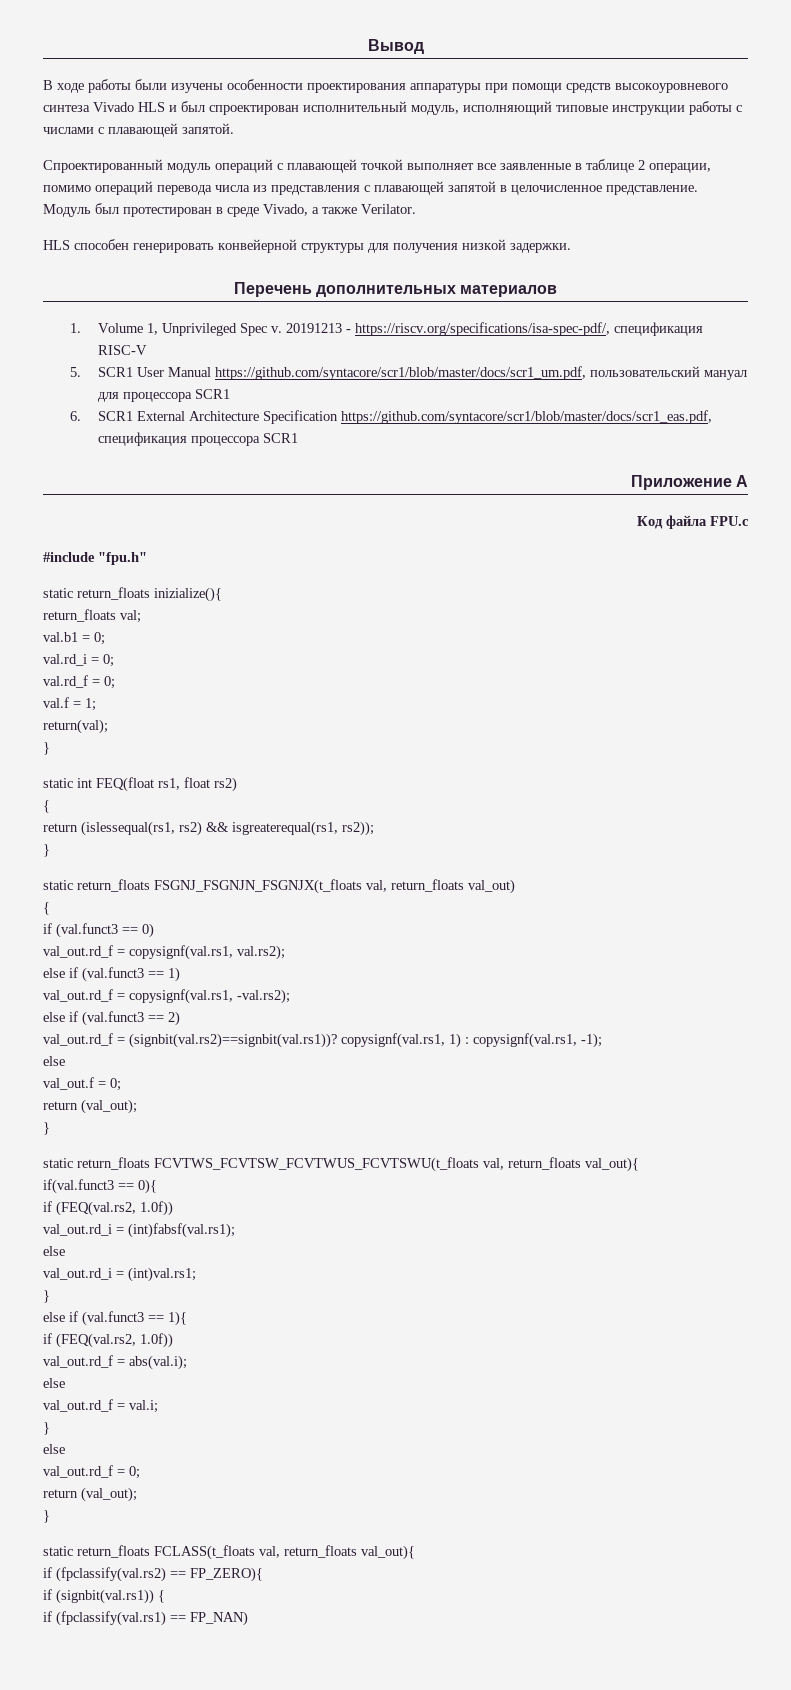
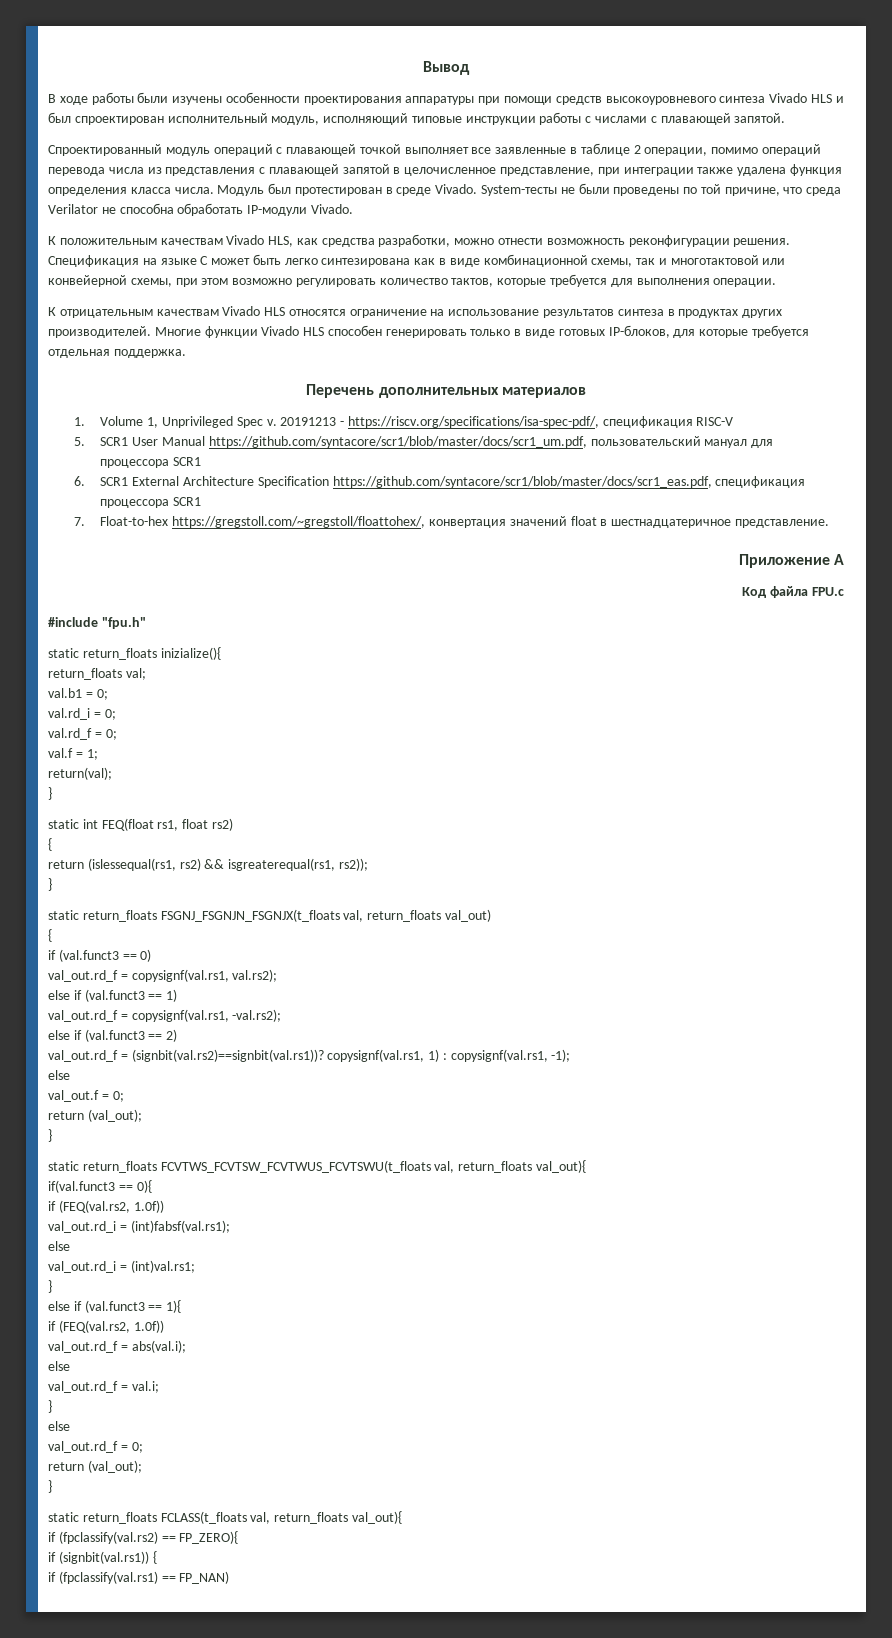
- Спроектированный модуль операций с плавающей точкой выполняет все заявленные в таблице 2 операции, помимо операций перевода числа из представления с плавающей запятой в целочисленное представление.
+ Спроектированный модуль операций с плавающей точкой выполняет все заявленные в таблице 2 операции, помимо операций перевода числа из представления с плавающей запятой в целочисленное представление, при интеграции также удалена функция определения класса числа.
- Модуль был протестирован в среде Vivado, а также Verilator.
- HLS способен генерировать конвейерной структуры для получения низкой задержки.
+ Модуль был протестирован в среде Vivado. System-тесты не были проведены по той причине, что среда Verilator не способна обработать IP-модули Vivado.
+ К положительным качествам Vivado HLS, как средства разработки, можно отнести возможность реконфигурации решения. Спецификация на языке C может быть легко синтезирована как в виде комбинационной схемы, так и многотактовой или конвейерной схемы, при этом возможно регулировать количество тактов, которые требуется для выполнения операции.
+ К отрицательным качествам Vivado HLS относятся ограничение на использование результатов синтеза в продуктах других производителей. Многие функции Vivado HLS способен генерировать только в виде готовых IP-блоков, для которые требуется отдельная поддержка.
+ 7. Float-to-hex https://gregstoll.com/~gregstoll/floattohex/, конвертация значений float в шестнадцатеричное представление.

